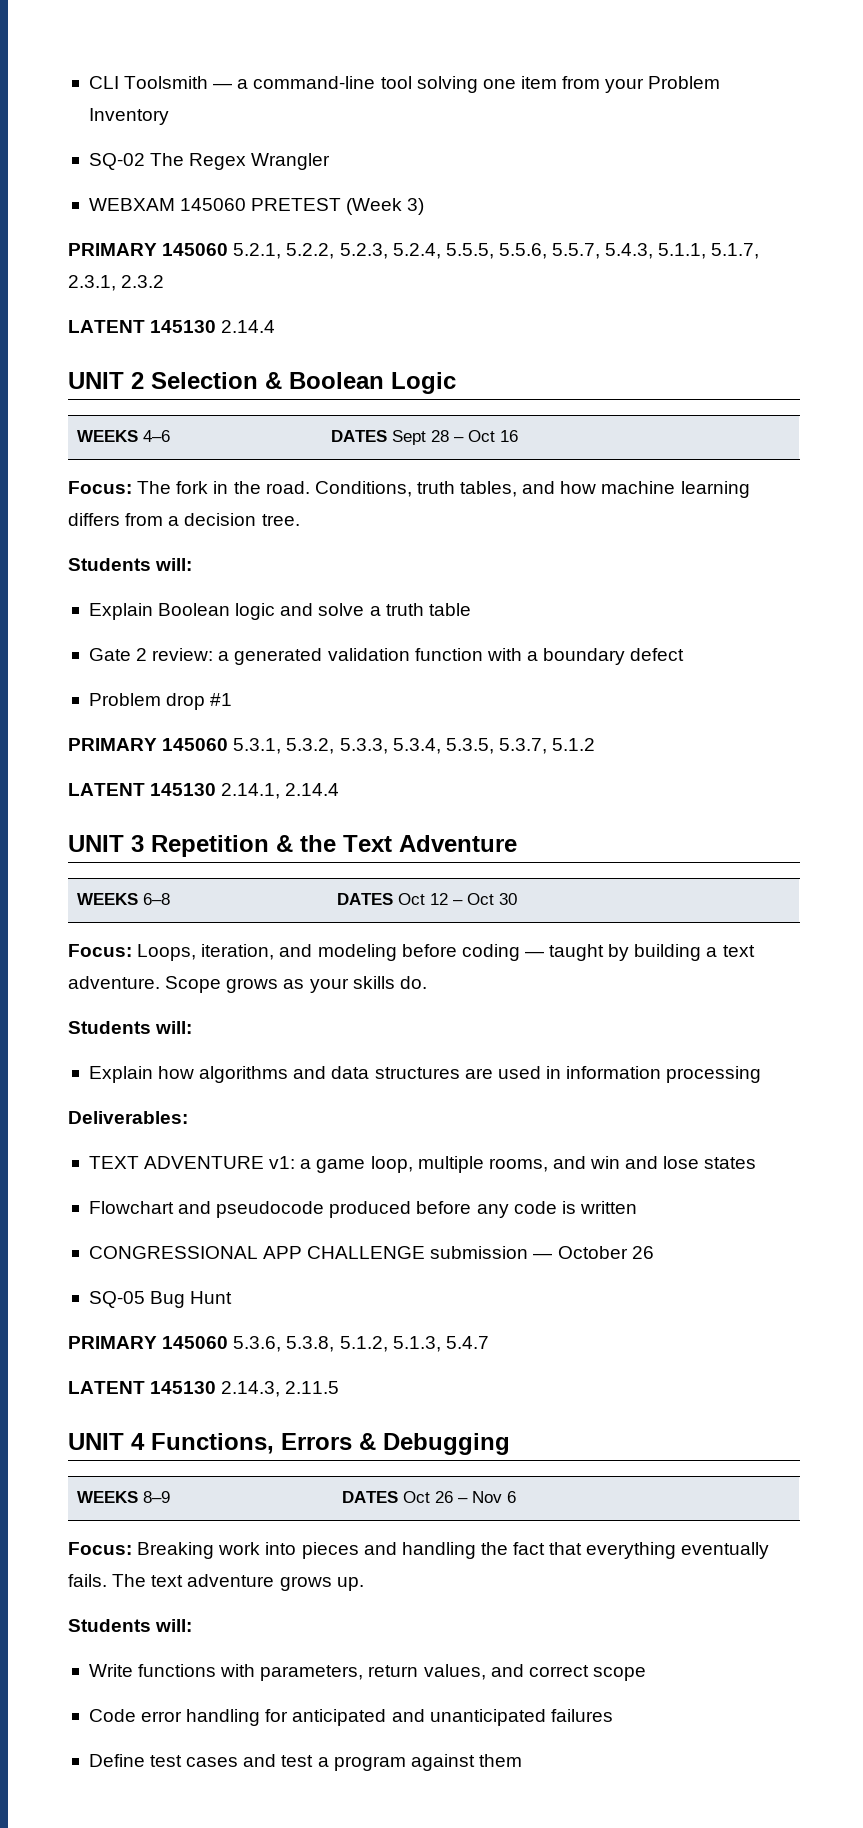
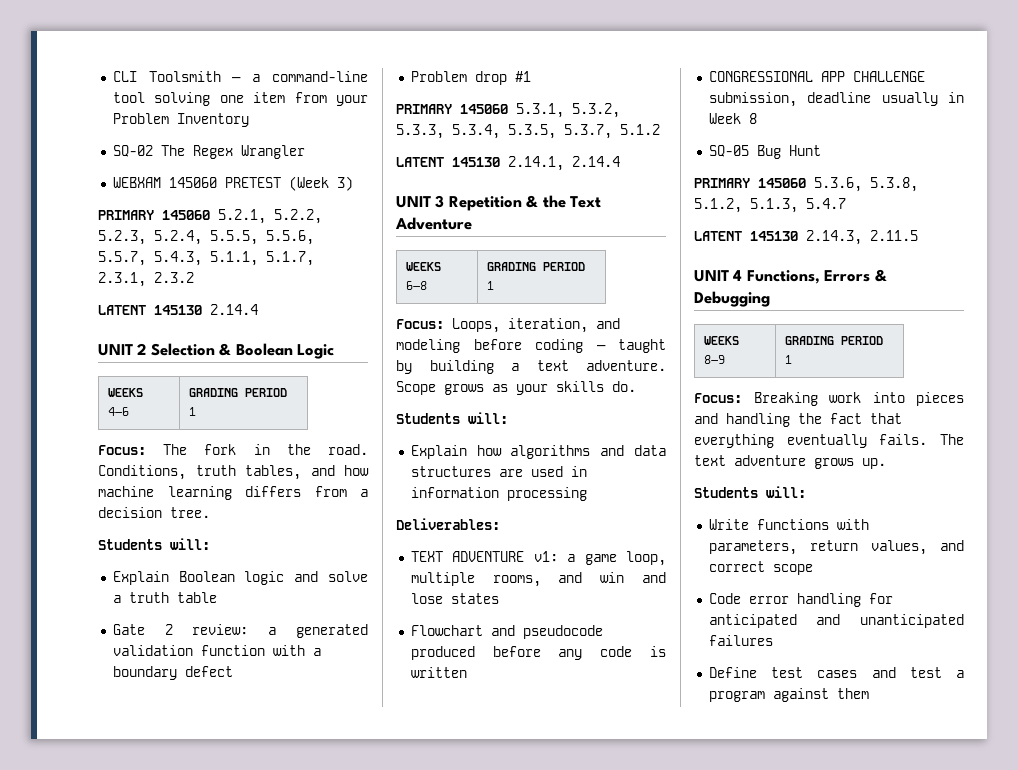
- WEEKS 4–6 | DATES Sept 28 – Oct 16
+ WEEKS 4–6 | GRADING PERIOD 1
- WEEKS 6–8 | DATES Oct 12 – Oct 30
+ WEEKS 6–8 | GRADING PERIOD 1
- CONGRESSIONAL APP CHALLENGE submission — October 26
+ CONGRESSIONAL APP CHALLENGE submission, deadline usually in Week 8
- WEEKS 8–9 | DATES Oct 26 – Nov 6
+ WEEKS 8–9 | GRADING PERIOD 1

